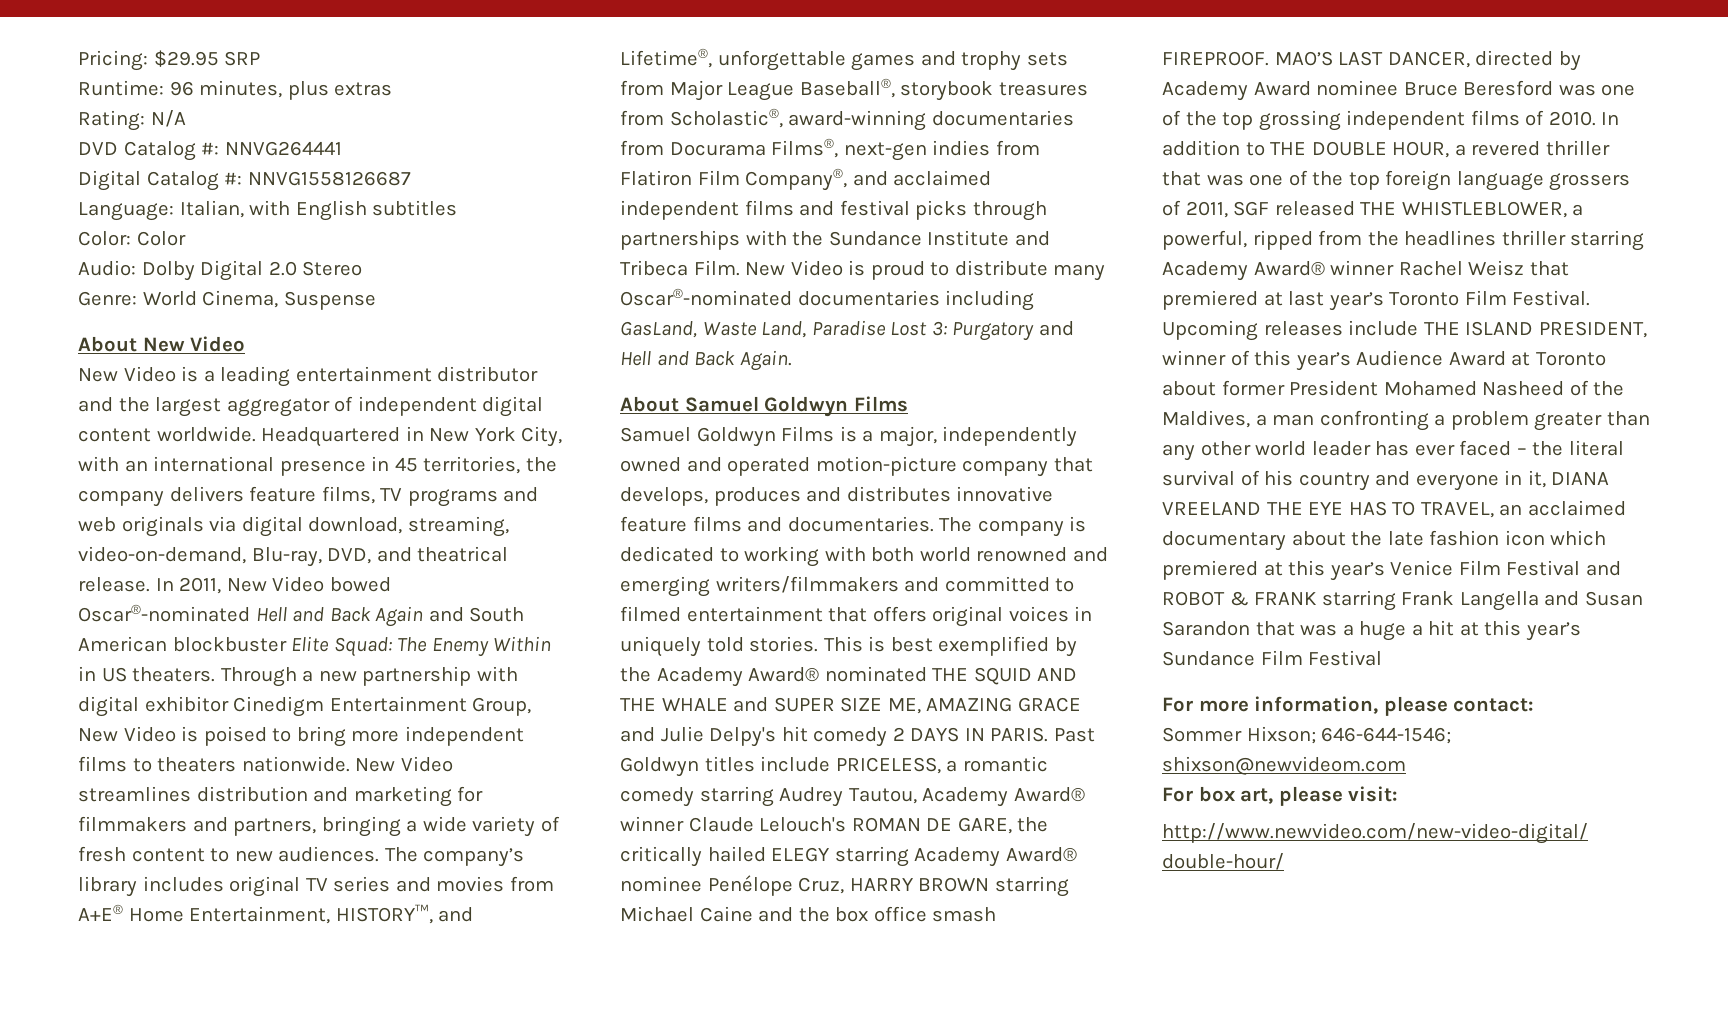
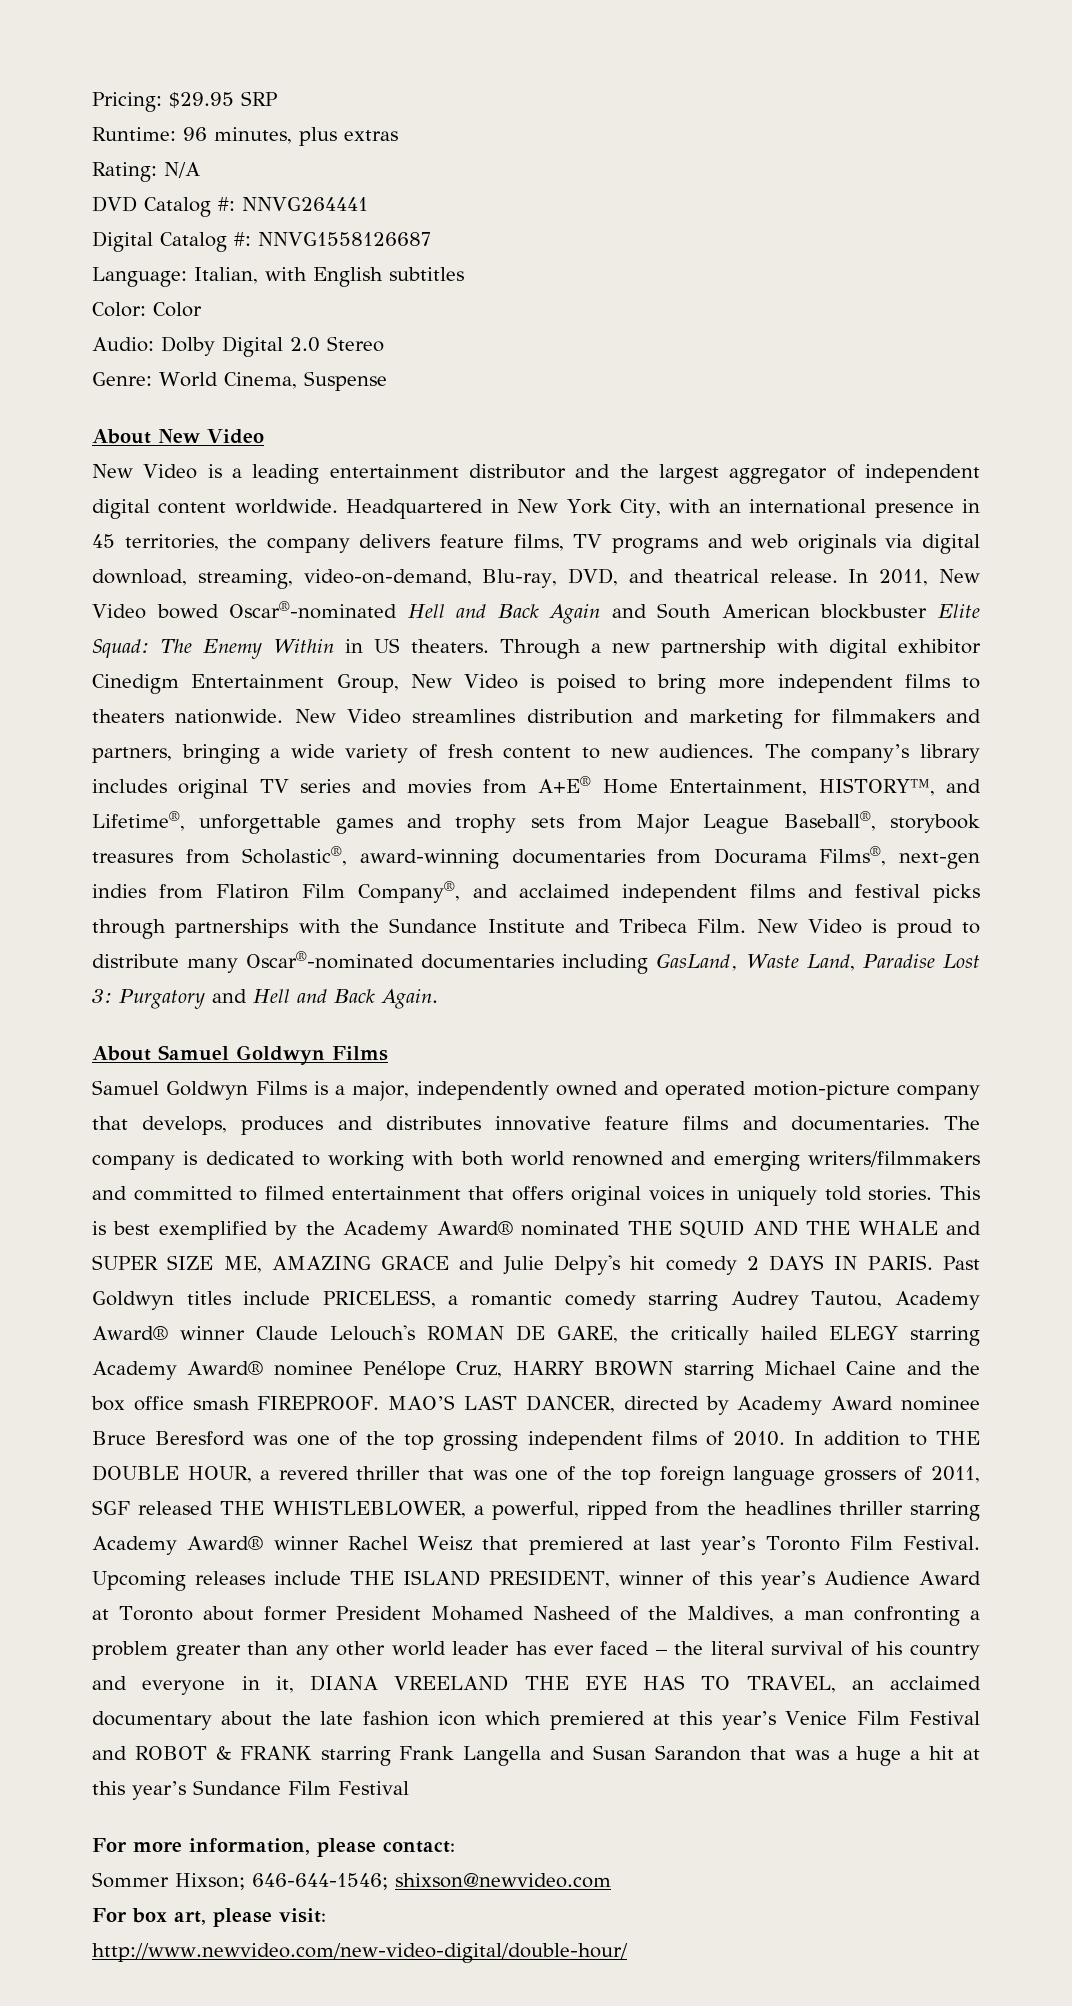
- Sommer Hixson; 646-644-1546; shixson@newvideom.com
+ Sommer Hixson; 646-644-1546; shixson@newvideo.com

